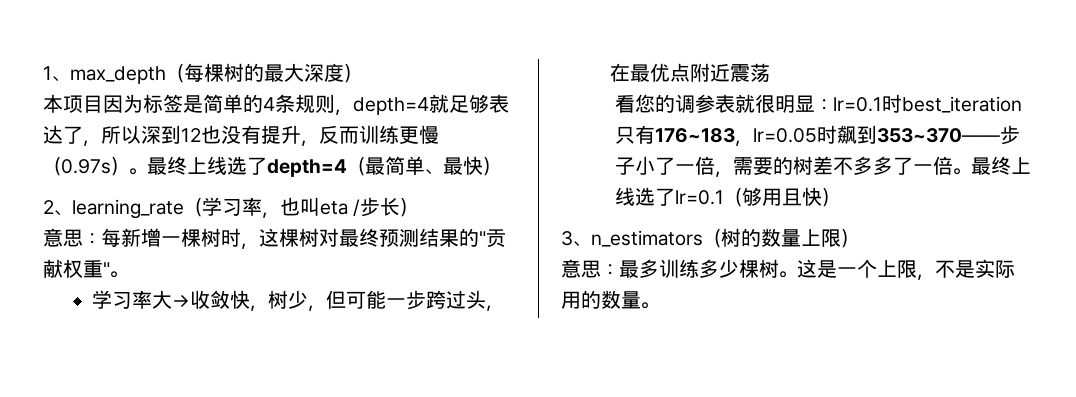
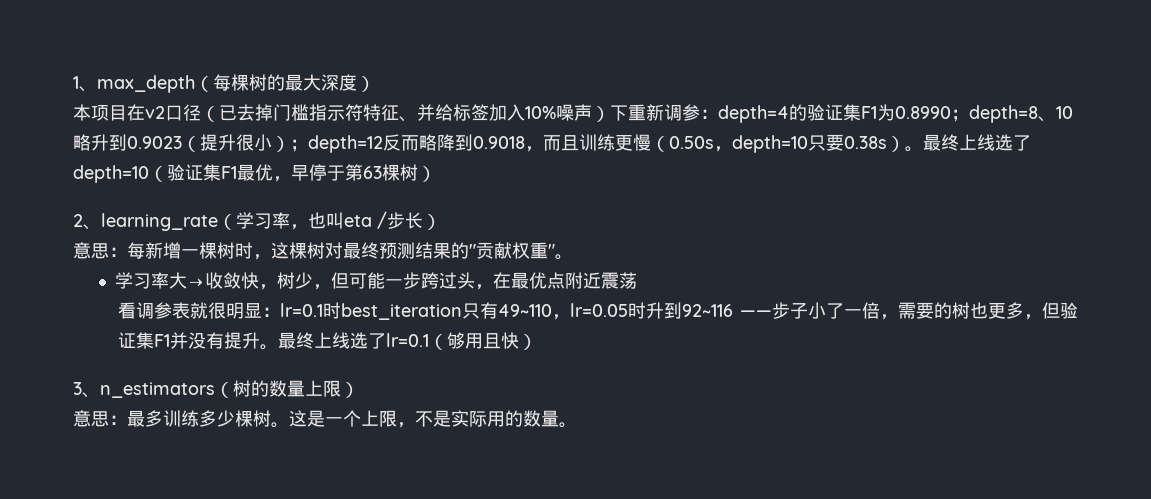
- 本项目因为标签是简单的4条规则，depth=4就足够表达了，所以深到12也没有提升，反而训练更慢（0.97s）。最终上线选了depth=4（最简单、最快）
+ 本项目在v2口径（已去掉门槛指示符特征、并给标签加入10%噪声）下重新调参：depth=4的验证集F1为0.8990；depth=8、10略升到0.9023（提升很小）；depth=12反而略降到0.9018，而且训练更慢（0.50s，depth=10只要0.38s）。最终上线选了depth=10（验证集F1最优，早停于第63棵树）
- 看您的调参表就很明显：lr=0.1时best_iteration只有176~183，lr=0.05时飙到353~370——步子小了一倍，需要的树差不多多了一倍。
+ 看调参表就很明显：lr=0.1时best_iteration只有49~110，lr=0.05时升到92~116 ——步子小了一倍，需要的树也更多，但验证集F1并没有提升。

